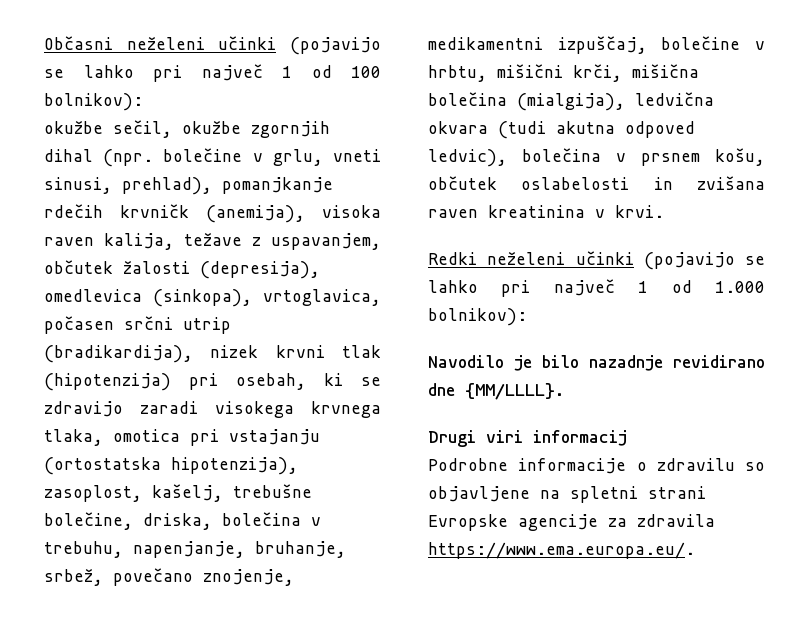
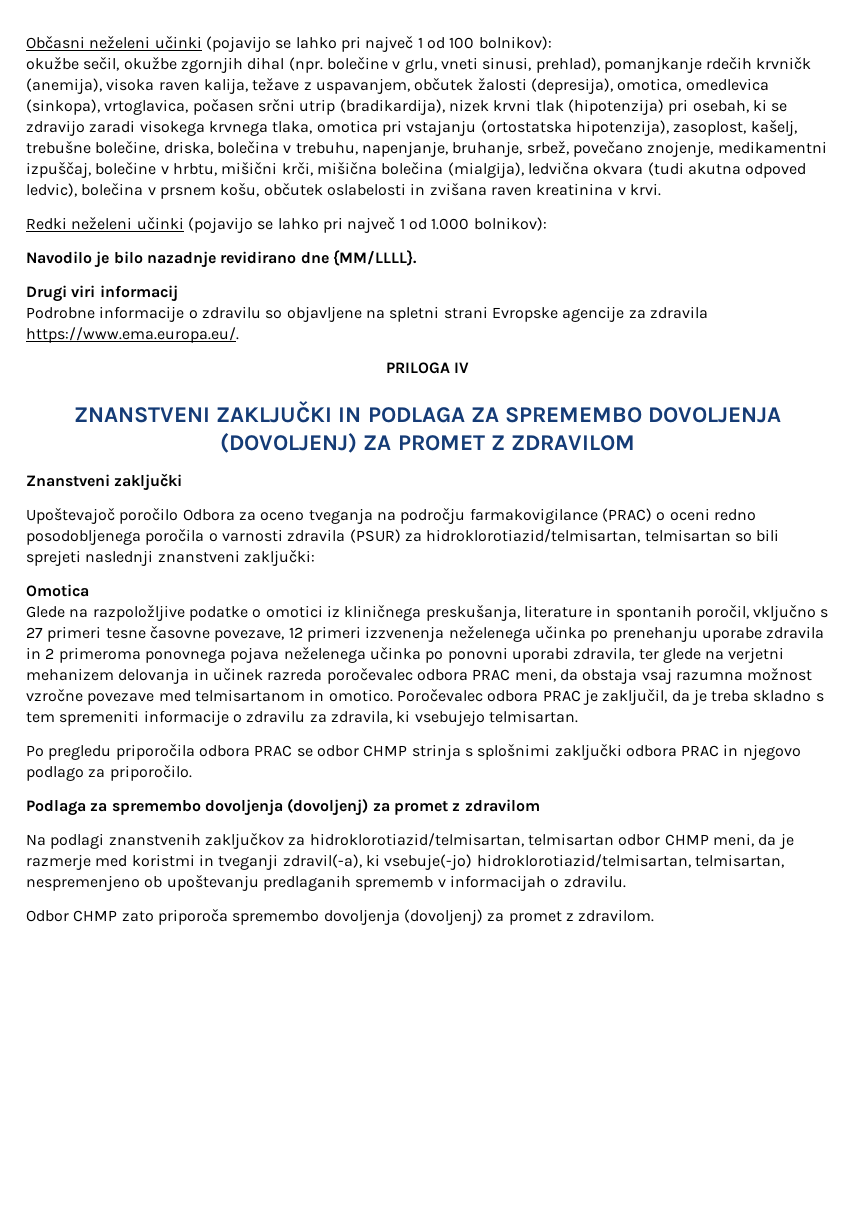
- okužbe sečil, okužbe zgornjih dihal (npr. bolečine v grlu, vneti sinusi, prehlad), pomanjkanje rdečih krvničk (anemija), visoka raven kalija, težave z uspavanjem, občutek žalosti (depresija), omedlevica (sinkopa), vrtoglavica, počasen srčni utrip (bradikardija), nizek krvni tlak (hipotenzija) pri osebah, ki se zdravijo zaradi visokega krvnega tlaka, omotica pri vstajanju (ortostatska hipotenzija), zasoplost, kašelj, trebušne bolečine, driska, bolečina v trebuhu, napenjanje, bruhanje, srbež, povečano znojenje, medikamentni izpuščaj, bolečine v hrbtu, mišični krči, mišična bolečina (mialgija), ledvična okvara (tudi akutna odpoved ledvic), bolečina v prsnem košu, občutek oslabelosti in zvišana raven kreatinina v krvi.
+ okužbe sečil, okužbe zgornjih dihal (npr. bolečine v grlu, vneti sinusi, prehlad), pomanjkanje rdečih krvničk (anemija), visoka raven kalija, težave z uspavanjem, občutek žalosti (depresija), omotica, omedlevica (sinkopa), vrtoglavica, počasen srčni utrip (bradikardija), nizek krvni tlak (hipotenzija) pri osebah, ki se zdravijo zaradi visokega krvnega tlaka, omotica pri vstajanju (ortostatska hipotenzija), zasoplost, kašelj, trebušne bolečine, driska, bolečina v trebuhu, napenjanje, bruhanje, srbež, povečano znojenje, medikamentni izpuščaj, bolečine v hrbtu, mišični krči, mišična bolečina (mialgija), ledvična okvara (tudi akutna odpoved ledvic), bolečina v prsnem košu, občutek oslabelosti in zvišana raven kreatinina v krvi.
+ PRILOGA IV
+ ZNANSTVENI ZAKLJUČKI IN PODLAGA ZA SPREMEMBO DOVOLJENJA (DOVOLJENJ) ZA PROMET Z ZDRAVILOM
+ Znanstveni zaključki
+ Upoštevajoč poročilo Odbora za oceno tveganja na področju farmakovigilance (PRAC) o oceni redno posodobljenega poročila o varnosti zdravila (PSUR) za hidroklorotiazid/telmisartan, telmisartan so bili sprejeti naslednji znanstveni zaključki:
+ Omotica
+ Glede na razpoložljive podatke o omotici iz kliničnega preskušanja, literature in spontanih poročil, vključno s 27 primeri tesne časovne povezave, 12 primeri izzvenenja neželenega učinka po prenehanju uporabe zdravila in 2 primeroma ponovnega pojava neželenega učinka po ponovni uporabi zdravila, ter glede na verjetni mehanizem delovanja in učinek razreda poročevalec odbora PRAC meni, da obstaja vsaj razumna možnost vzročne povezave med telmisartanom in omotico. Poročevalec odbora PRAC je zaključil, da je treba skladno s tem spremeniti informacije o zdravilu za zdravila, ki vsebujejo telmisartan.
+ Po pregledu priporočila odbora PRAC se odbor CHMP strinja s splošnimi zaključki odbora PRAC in njegovo podlago za priporočilo.
+ Podlaga za spremembo dovoljenja (dovoljenj) za promet z zdravilom
+ Na podlagi znanstvenih zaključkov za hidroklorotiazid/telmisartan, telmisartan odbor CHMP meni, da je razmerje med koristmi in tveganji zdravil(-a), ki vsebuje(-jo) hidroklorotiazid/telmisartan, telmisartan, nespremenjeno ob upoštevanju predlaganih sprememb v informacijah o zdravilu.
+ Odbor CHMP zato priporoča spremembo dovoljenja (dovoljenj) za promet z zdravilom.

